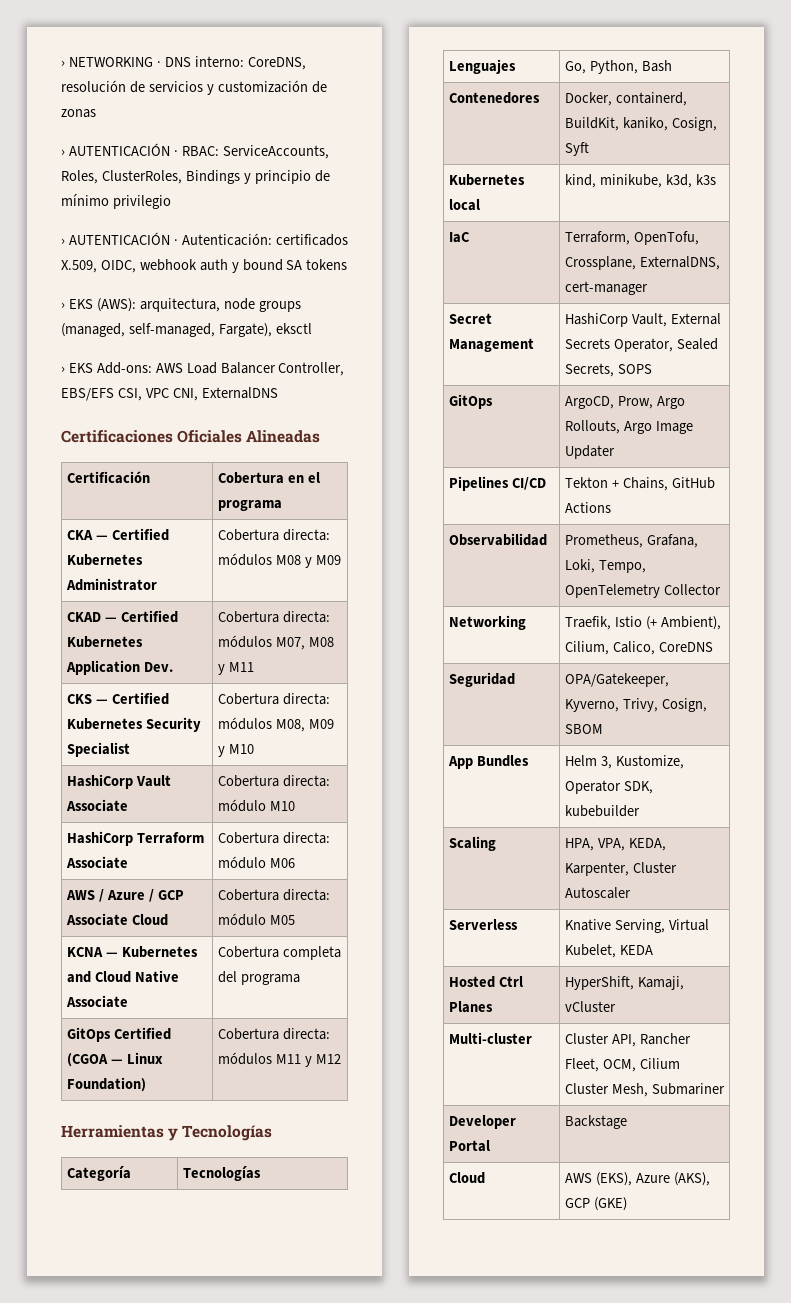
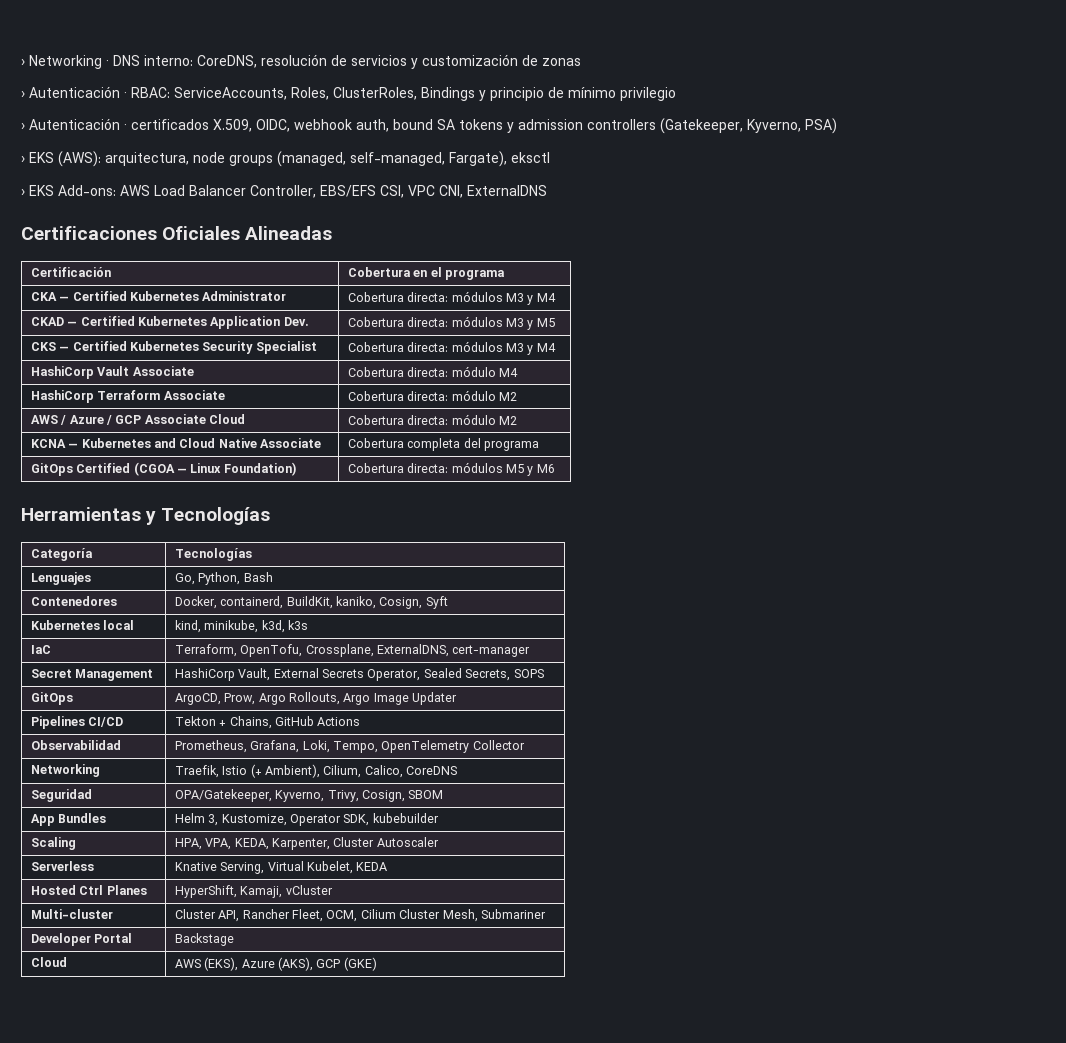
- › NETWORKING · DNS interno: CoreDNS, resolución de servicios y customización de zonas
+ › Networking · DNS interno: CoreDNS, resolución de servicios y customización de zonas
- › AUTENTICACIÓN · RBAC: ServiceAccounts, Roles, ClusterRoles, Bindings y principio de mínimo privilegio
+ › Autenticación · RBAC: ServiceAccounts, Roles, ClusterRoles, Bindings y principio de mínimo privilegio
- › AUTENTICACIÓN · Autenticación: certificados X.509, OIDC, webhook auth y bound SA tokens
+ › Autenticación · certificados X.509, OIDC, webhook auth, bound SA tokens y admission controllers (Gatekeeper, Kyverno, PSA)
- CKA — Certified Kubernetes Administrator | Cobertura directa: módulos M08 y M09
+ CKA — Certified Kubernetes Administrator | Cobertura directa: módulos M3 y M4
- CKAD — Certified Kubernetes Application Dev. | Cobertura directa: módulos M07, M08 y M11
+ CKAD — Certified Kubernetes Application Dev. | Cobertura directa: módulos M3 y M5
- CKS — Certified Kubernetes Security Specialist | Cobertura directa: módulos M08, M09 y M10
+ CKS — Certified Kubernetes Security Specialist | Cobertura directa: módulos M3 y M4
- HashiCorp Vault Associate | Cobertura directa: módulo M10
+ HashiCorp Vault Associate | Cobertura directa: módulo M4
- HashiCorp Terraform Associate | Cobertura directa: módulo M06
+ HashiCorp Terraform Associate | Cobertura directa: módulo M2
- AWS / Azure / GCP Associate Cloud | Cobertura directa: módulo M05
+ AWS / Azure / GCP Associate Cloud | Cobertura directa: módulo M2
- GitOps Certified (CGOA — Linux Foundation) | Cobertura directa: módulos M11 y M12
+ GitOps Certified (CGOA — Linux Foundation) | Cobertura directa: módulos M5 y M6

